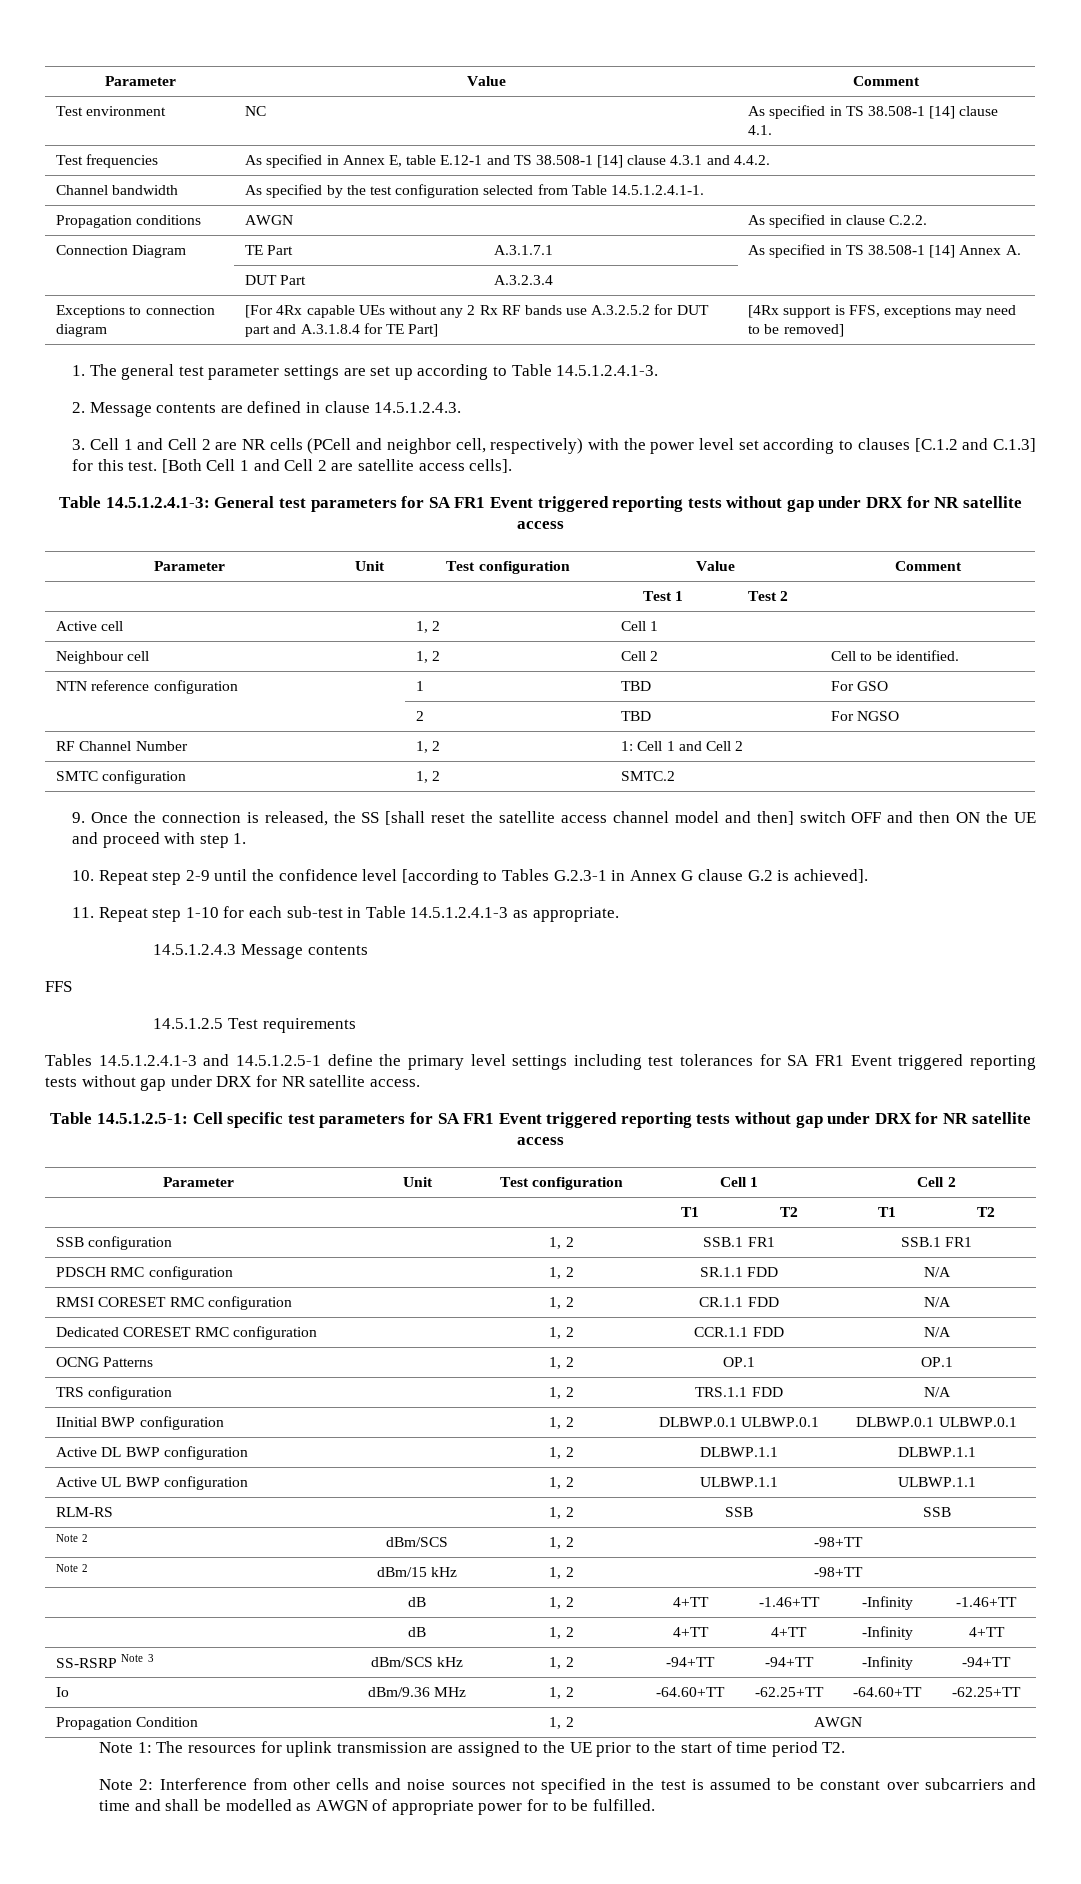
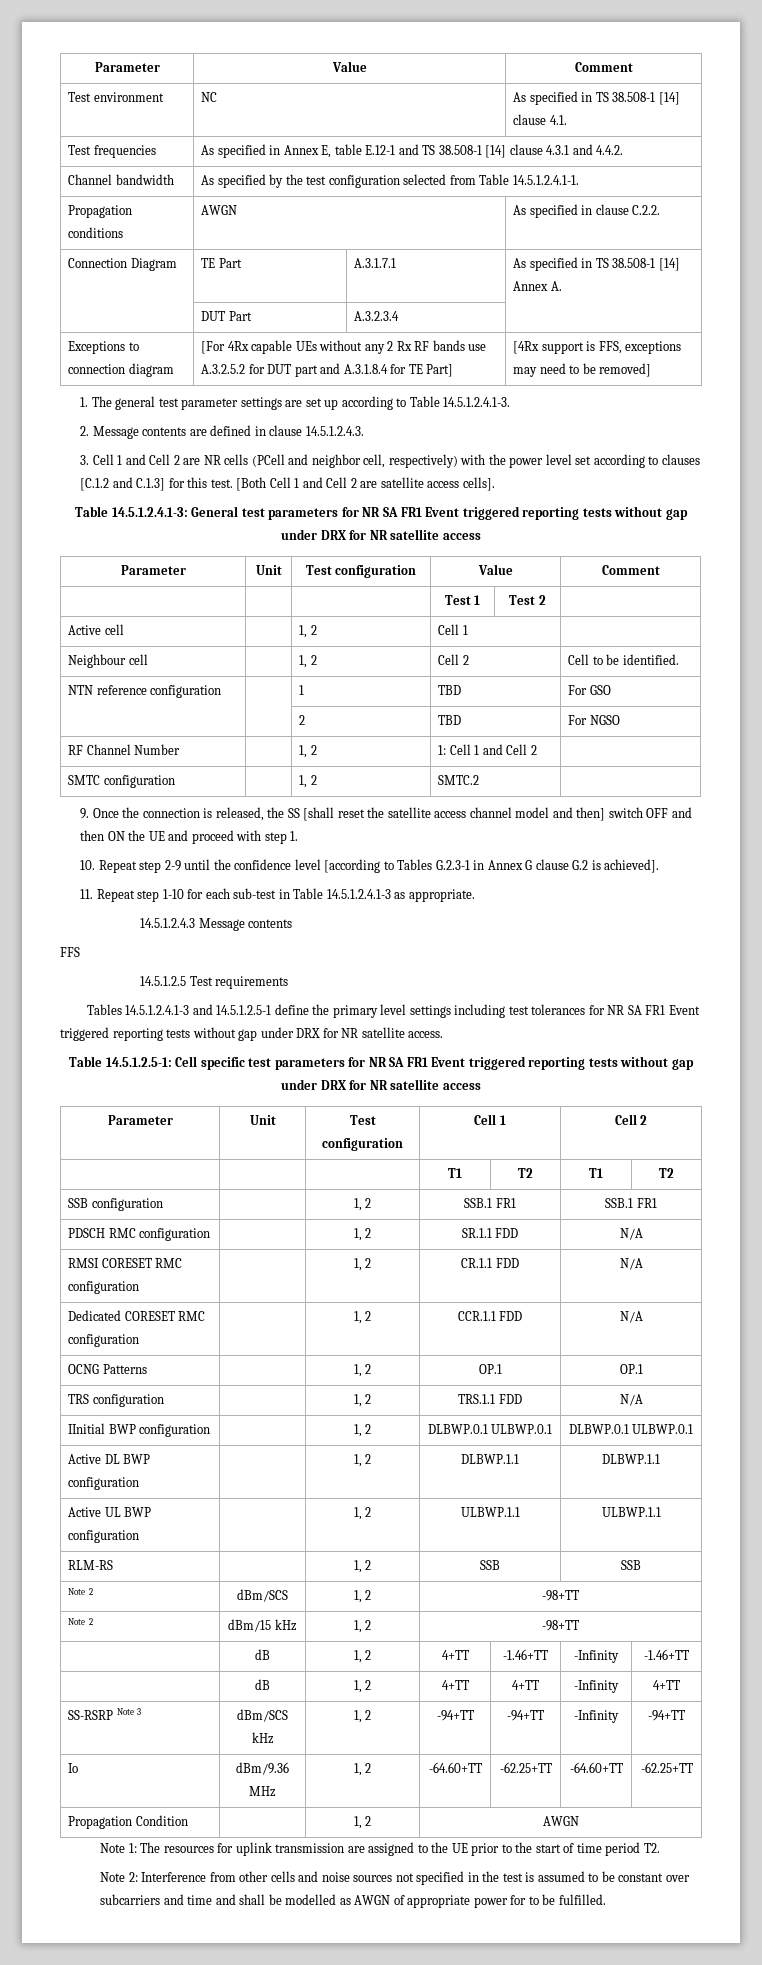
- Table 14.5.1.2.4.1-3: General test parameters for SA FR1 Event triggered reporting tests without gap under DRX for NR satellite access
+ Table 14.5.1.2.4.1-3: General test parameters for NR SA FR1 Event triggered reporting tests without gap under DRX for NR satellite access
- Tables 14.5.1.2.4.1-3 and 14.5.1.2.5-1 define the primary level settings including test tolerances for SA FR1 Event triggered reporting tests without gap under DRX for NR satellite access.
+ Tables 14.5.1.2.4.1-3 and 14.5.1.2.5-1 define the primary level settings including test tolerances for NR SA FR1 Event triggered reporting tests without gap under DRX for NR satellite access.
- Table 14.5.1.2.5-1: Cell specific test parameters for SA FR1 Event triggered reporting tests without gap under DRX for NR satellite access
+ Table 14.5.1.2.5-1: Cell specific test parameters for NR SA FR1 Event triggered reporting tests without gap under DRX for NR satellite access

